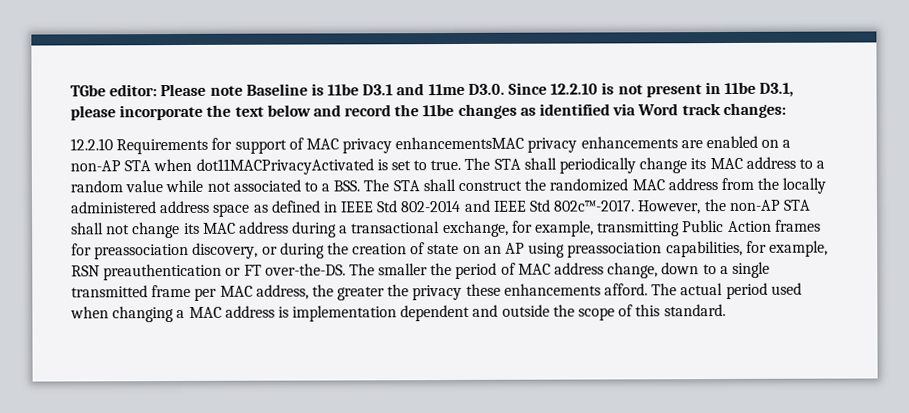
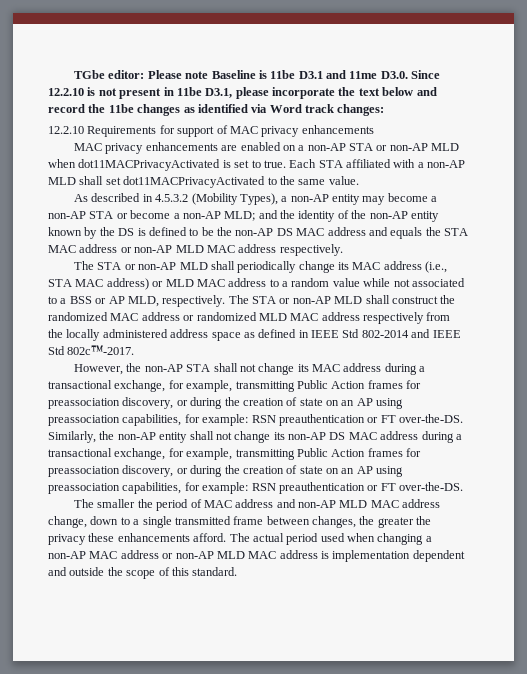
- 12.2.10 Requirements for support of MAC privacy enhancementsMAC privacy enhancements are enabled on a non-AP STA when dot11MACPrivacyActivated is set to true.
+ 12.2.10 Requirements for support of MAC privacy enhancements
+ MAC privacy enhancements are enabled on a non-AP STA or non-AP MLD when dot11MACPrivacyActivated is set to true.
- The STA shall periodically change its MAC address to a random value while not associated to a BSS. The STA shall construct the randomized MAC address from the locally administered address space as defined in IEEE Std 802-2014 and IEEE Std 802c™-2017. However, the non-AP STA shall not change its MAC address during a transactional exchange, for example, transmitting Public Action frames for preassociation discovery, or during the creation of state on an AP using preassociation capabilities, for example, RSN preauthentication or FT over-the-DS. The smaller the period of MAC address change, down to a single transmitted frame per MAC address, the greater the privacy these enhancements afford.
+ Each STA affiliated with a non-AP MLD shall set dot11MACPrivacyActivated to the same value.
+ As described in 4.5.3.2 (Mobility Types), a non-AP entity may become a non-AP STA or become a non-AP MLD; and the identity of the non-AP entity known by the DS is defined to be the non-AP DS MAC address and equals the STA MAC address or non-AP MLD MAC address respectively.
+ The STA or non-AP MLD shall periodically change its MAC address (i.e., STA MAC address) or MLD MAC address to a random value while not associated to a BSS or AP MLD, respectively. The STA or non-AP MLD shall construct the randomized MAC address or randomized MLD MAC address respectively from the locally administered address space as defined in IEEE Std 802-2014 and IEEE Std 802c™-2017.
+ However, the non-AP STA shall not change its MAC address during a transactional exchange, for example, transmitting Public Action frames for preassociation discovery, or during the creation of state on an AP using preassociation capabilities, for example: RSN preauthentication or FT over-the-DS. Similarly, the non-AP entity shall not change its non-AP DS MAC address during a transactional exchange, for example, transmitting Public Action frames for preassociation discovery, or during the creation of state on an AP using preassociation capabilities, for example: RSN preauthentication or FT over-the-DS.
+ The smaller the period of MAC address and non-AP MLD MAC address change, down to a single transmitted frame between changes, the greater the privacy these enhancements afford.
- The actual period used when changing a MAC address is implementation dependent and outside the scope of this standard.
+ The actual period used when changing a non-AP MAC address or non-AP MLD MAC address is implementation dependent and outside the scope of this standard.

